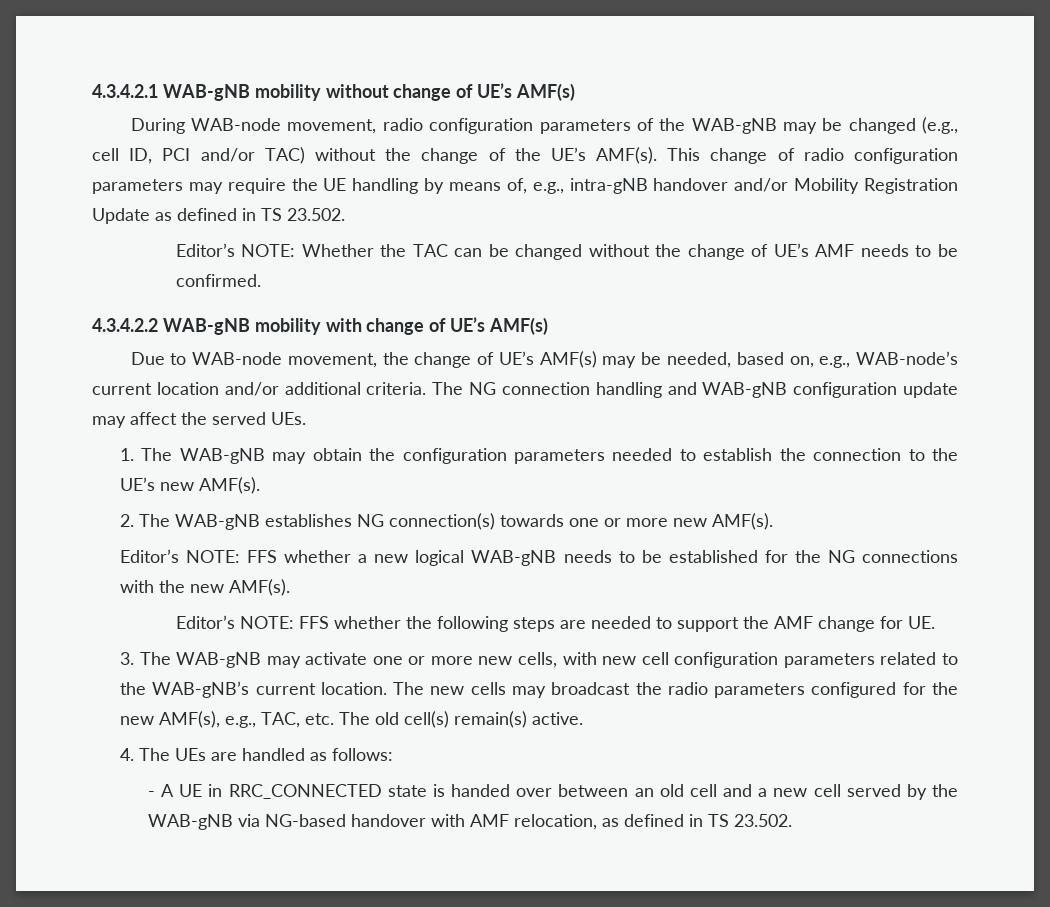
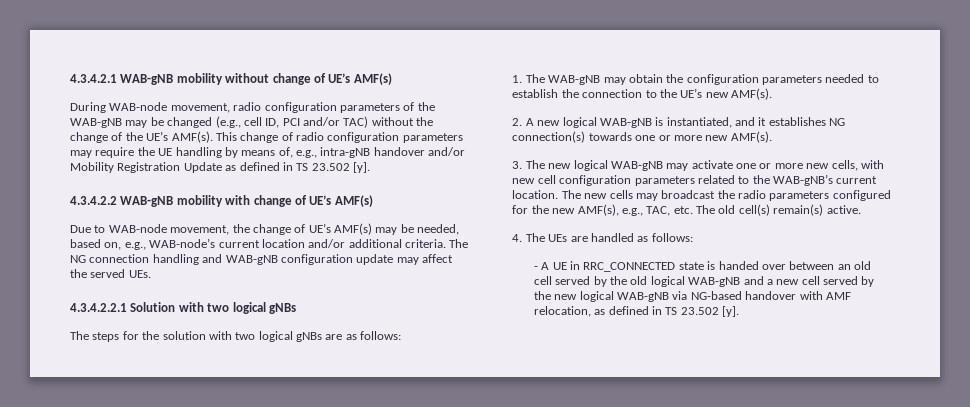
- This change of radio configuration parameters may require the UE handling by means of, e.g., intra-gNB handover and/or Mobility Registration Update as defined in TS 23.502.
- Editor’s NOTE: Whether the TAC can be changed without the change of UE’s AMF needs to be confirmed.
+ This change of radio configuration parameters may require the UE handling by means of, e.g., intra-gNB handover and/or Mobility Registration Update as defined in TS 23.502 [y].
+ 4.3.4.2.2.1 Solution with two logical gNBs
+ The steps for the solution with two logical gNBs are as follows:
- 2. The WAB-gNB establishes NG connection(s) towards one or more new AMF(s).
+ 2. A new logical WAB-gNB is instantiated, and it establishes NG connection(s) towards one or more new AMF(s).
- Editor’s NOTE: FFS whether a new logical WAB-gNB needs to be established for the NG connections with the new AMF(s).
- Editor’s NOTE: FFS whether the following steps are needed to support the AMF change for UE.
- 3. The WAB-gNB may activate one or more new cells, with new cell configuration parameters related to the WAB-gNB’s current location.
+ 3. The new logical WAB-gNB may activate one or more new cells, with new cell configuration parameters related to the WAB-gNB’s current location.
- - A UE in RRC_CONNECTED state is handed over between an old cell and a new cell served by the WAB-gNB via NG-based handover with AMF relocation, as defined in TS 23.502.
+ - A UE in RRC_CONNECTED state is handed over between an old cell served by the old logical WAB-gNB and a new cell served by the new logical WAB-gNB via NG-based handover with AMF relocation, as defined in TS 23.502 [y].

